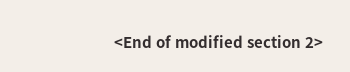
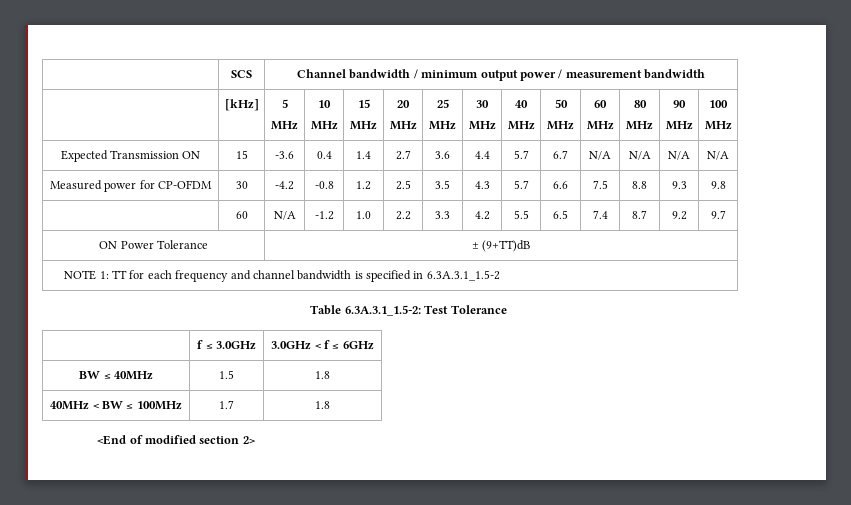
+ | SCS | Channel bandwidth / minimum output power / measurement bandwidth
+ | [kHz] | 5
+ MHz | 10
+ MHz | 15
+ MHz | 20
+ MHz | 25
+ MHz | 30
+ MHz | 40
+ MHz | 50
+ MHz | 60
+ MHz | 80
+ MHz | 90
+ MHz | 100
+ MHz
+ Expected Transmission ON | 15 | -3.6 | 0.4 | 1.4 | 2.7 | 3.6 | 4.4 | 5.7 | 6.7 | N/A | N/A | N/A | N/A
+ Measured power for CP-OFDM | 30 | -4.2 | -0.8 | 1.2 | 2.5 | 3.5 | 4.3 | 5.7 | 6.6 | 7.5 | 8.8 | 9.3 | 9.8
+ | 60 | N/A | -1.2 | 1.0 | 2.2 | 3.3 | 4.2 | 5.5 | 6.5 | 7.4 | 8.7 | 9.2 | 9.7
+ ON Power Tolerance | ± (9+TT)dB
+ NOTE 1: TT for each frequency and channel bandwidth is specified in 6.3A.3.1_1.5-2
+ Table 6.3A.3.1_1.5-2: Test Tolerance
+ | f ≤ 3.0GHz | 3.0GHz < f ≤ 6GHz
+ BW ≤ 40MHz | 1.5 | 1.8
+ 40MHz < BW ≤ 100MHz | 1.7 | 1.8

